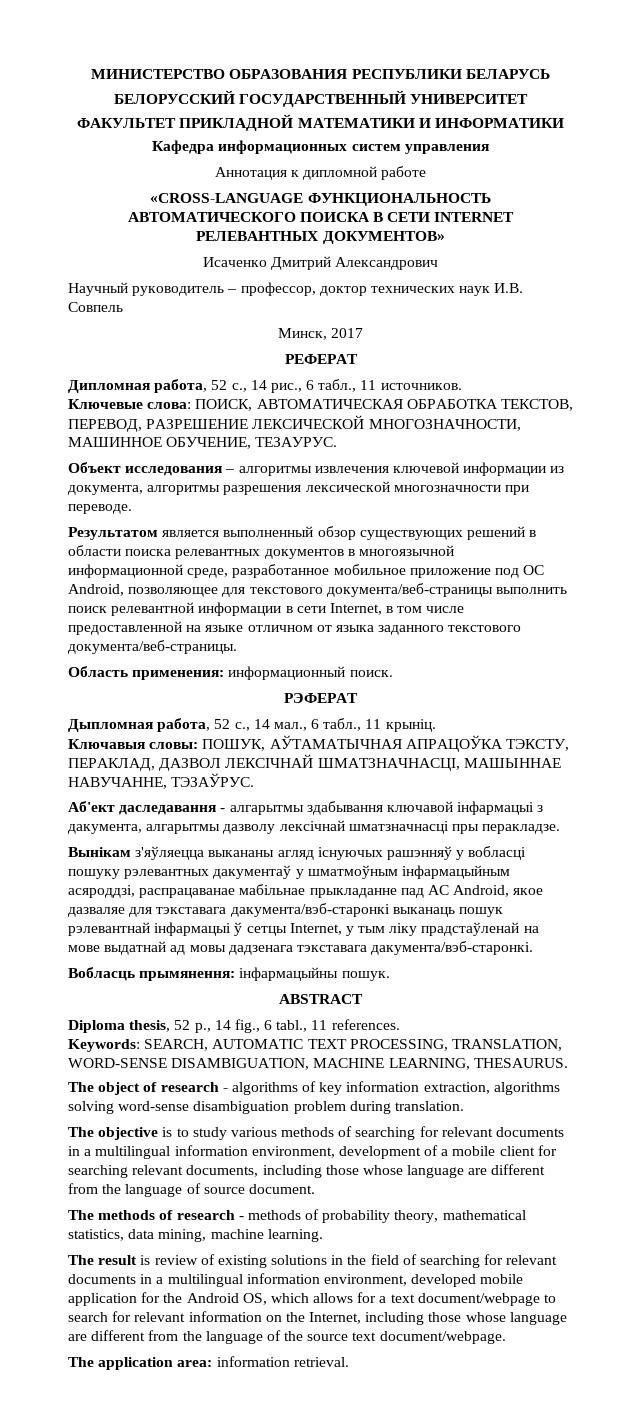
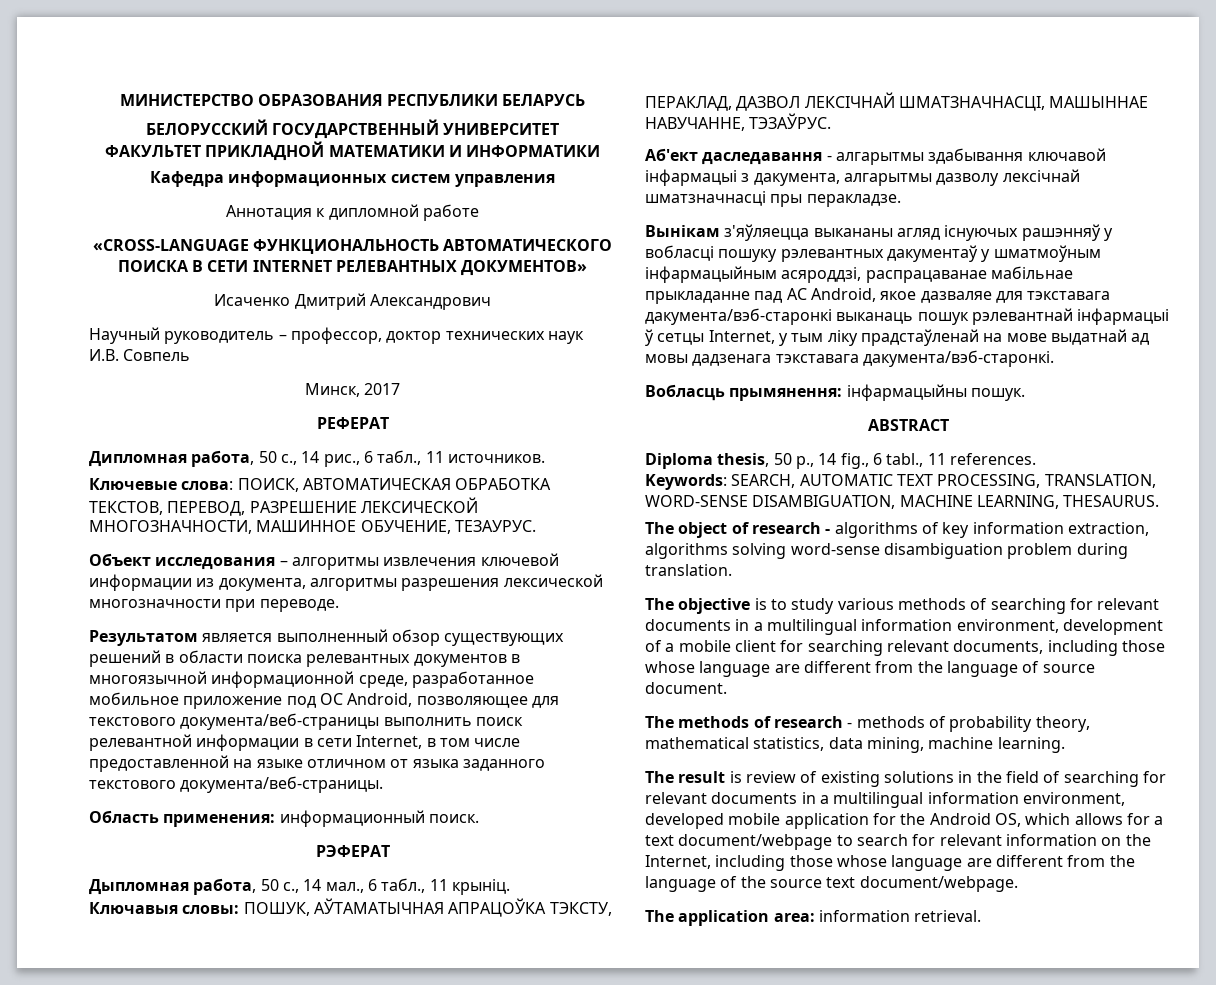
- Дипломная работа, 52 с., 14 рис., 6 табл., 11 источников.
+ Дипломная работа, 50 с., 14 рис., 6 табл., 11 источников.
- Дыпломная работа, 52 с., 14 мал., 6 табл., 11 крыніц.
+ Дыпломная работа, 50 с., 14 мал., 6 табл., 11 крыніц.
- Diploma thesis, 52 p., 14 fig., 6 tabl., 11 references.
+ Diploma thesis, 50 p., 14 fig., 6 tabl., 11 references.

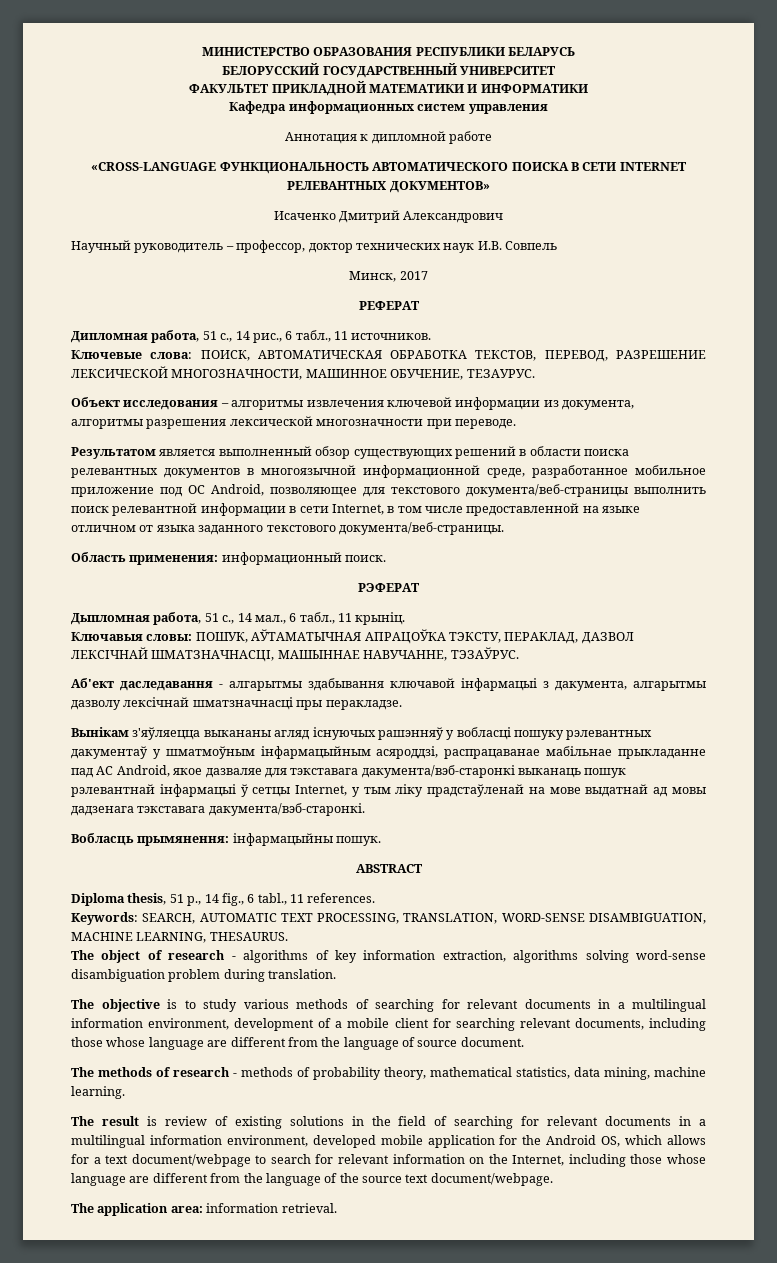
- Дипломная работа, 50 с., 14 рис., 6 табл., 11 источников.
+ Дипломная работа, 51 с., 14 рис., 6 табл., 11 источников.
- Дыпломная работа, 50 с., 14 мал., 6 табл., 11 крыніц.
+ Дыпломная работа, 51 с., 14 мал., 6 табл., 11 крыніц.
- Diploma thesis, 50 p., 14 fig., 6 tabl., 11 references.
+ Diploma thesis, 51 p., 14 fig., 6 tabl., 11 references.

